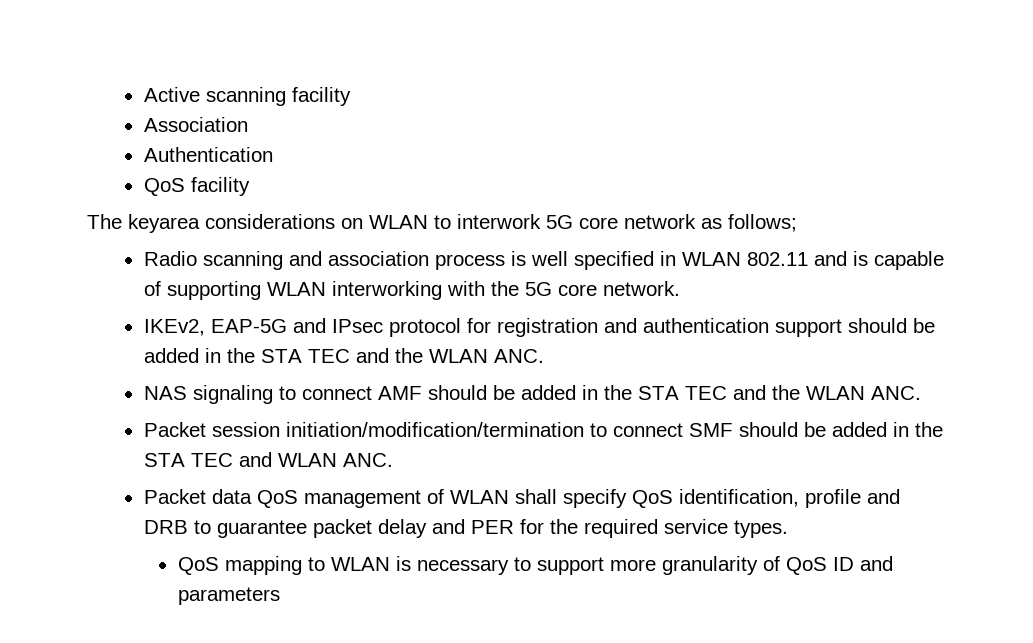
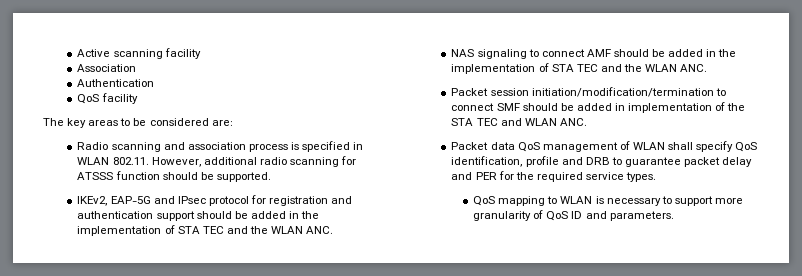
- The keyarea considerations on WLAN to interwork 5G core network as follows;
+ The key areas to be considered are:
- Radio scanning and association process is well specified in WLAN 802.11 and is capable of supporting WLAN interworking with the 5G core network.
+ Radio scanning and association process is specified in WLAN 802.11. However, additional radio scanning for ATSSS function should be supported.
- IKEv2, EAP-5G and IPsec protocol for registration and authentication support should be added in the STA TEC and the WLAN ANC.
+ IKEv2, EAP-5G and IPsec protocol for registration and authentication support should be added in the implementation of STA TEC and the WLAN ANC.
- NAS signaling to connect AMF should be added in the STA TEC and the WLAN ANC.
+ NAS signaling to connect AMF should be added in the implementation of STA TEC and the WLAN ANC.
- Packet session initiation/modification/termination to connect SMF should be added in the STA TEC and WLAN ANC.
+ Packet session initiation/modification/termination to connect SMF should be added in implementation of the STA TEC and WLAN ANC.
- QoS mapping to WLAN is necessary to support more granularity of QoS ID and parameters
+ QoS mapping to WLAN is necessary to support more granularity of QoS ID and parameters.

